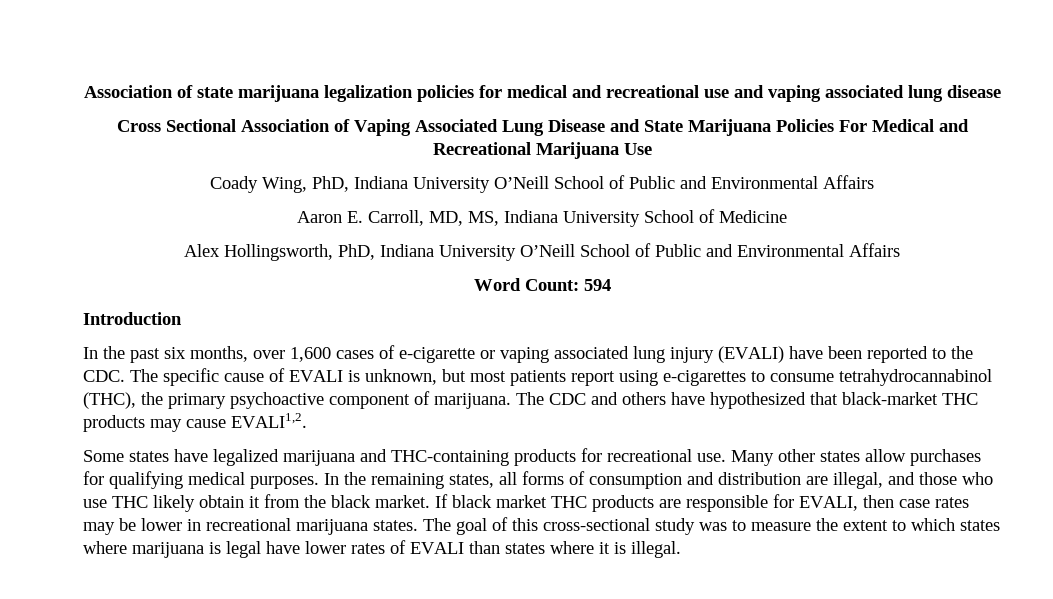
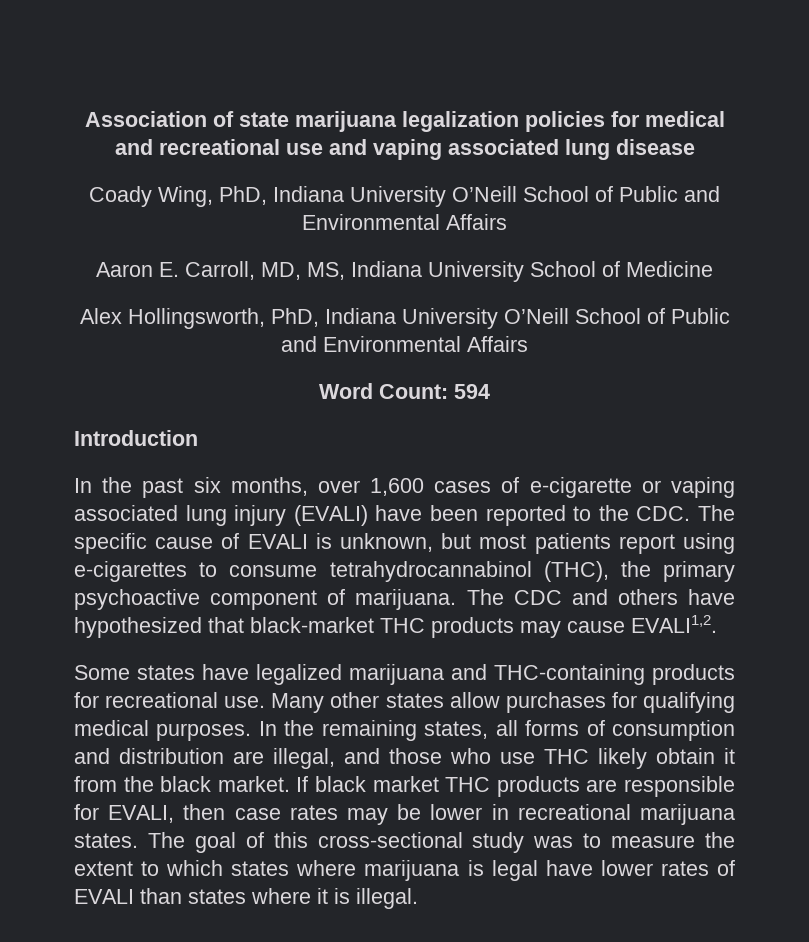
- Cross Sectional Association of Vaping Associated Lung Disease and State Marijuana Policies For Medical and Recreational Marijuana Use

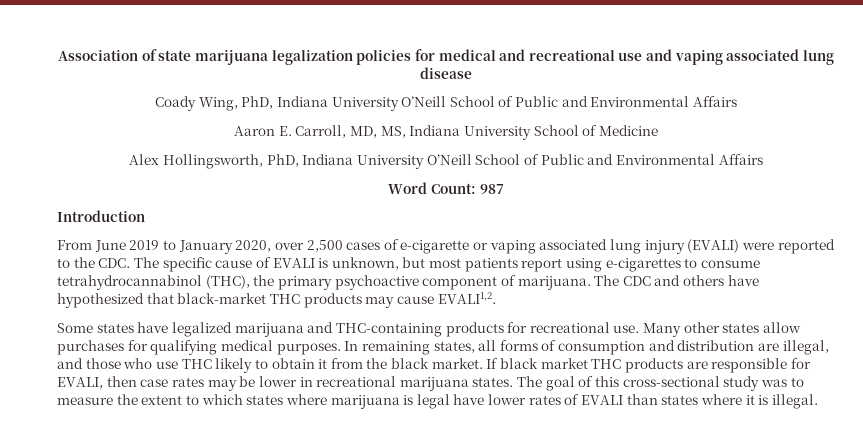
- Word Count: 594
+ Word Count: 987
- In the past six months, over 1,600 cases of e-cigarette or vaping associated lung injury (EVALI) have been reported to the CDC. The specific cause of EVALI is unknown, but most patients report using e-cigarettes to consume tetrahydrocannabinol (THC), the primary psychoactive component of marijuana.
+ From June 2019 to January 2020, over 2,500 cases of e-cigarette or vaping associated lung injury (EVALI) were reported to the CDC. The specific cause of EVALI is unknown, but most patients report using e-cigarettes to consume tetrahydrocannabinol (THC), the primary psychoactive component of marijuana.
- In the remaining states, all forms of consumption and distribution are illegal, and those who use THC likely obtain it from the black market.
+ In remaining states, all forms of consumption and distribution are illegal, and those who use THC likely to obtain it from the black market.

